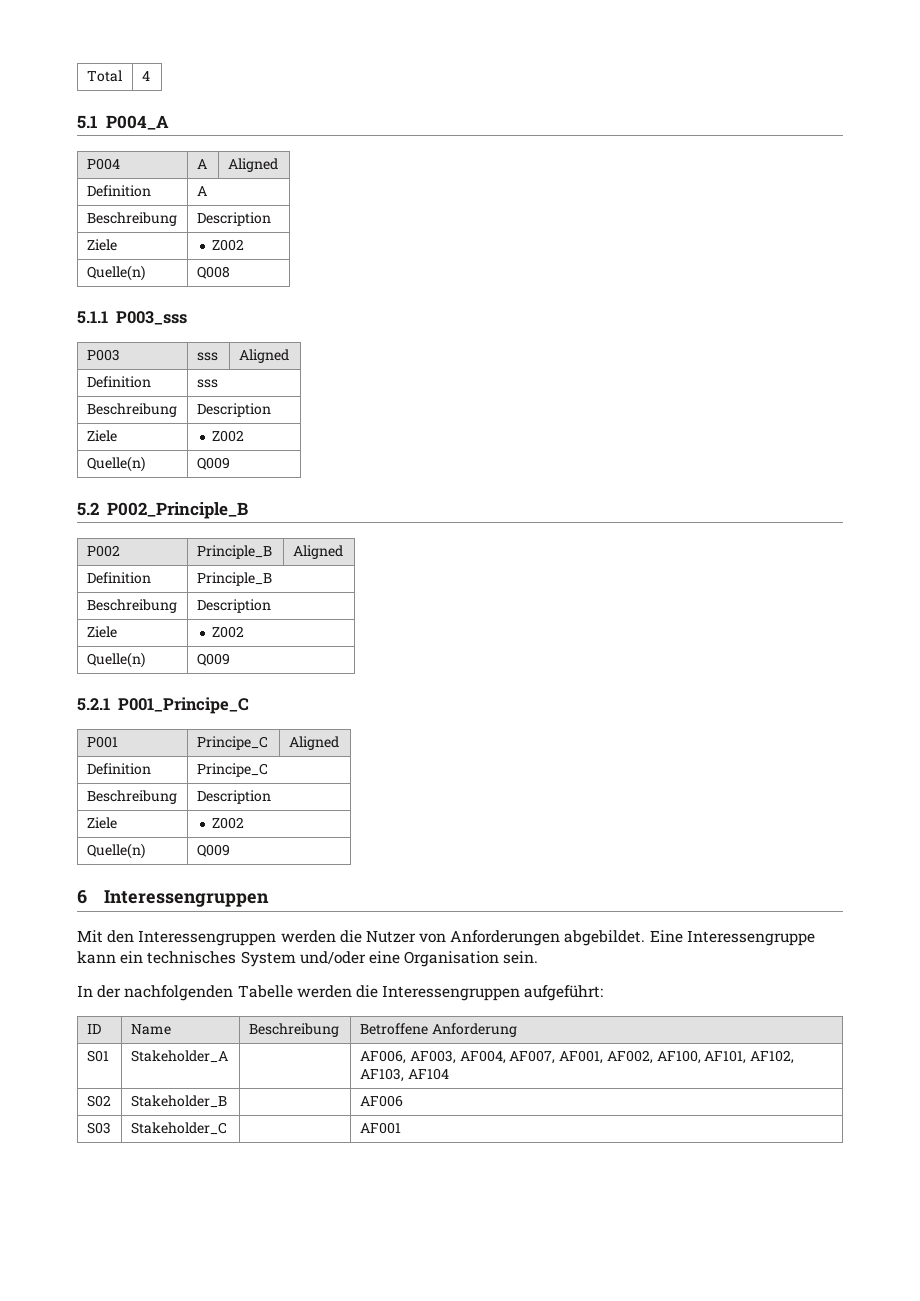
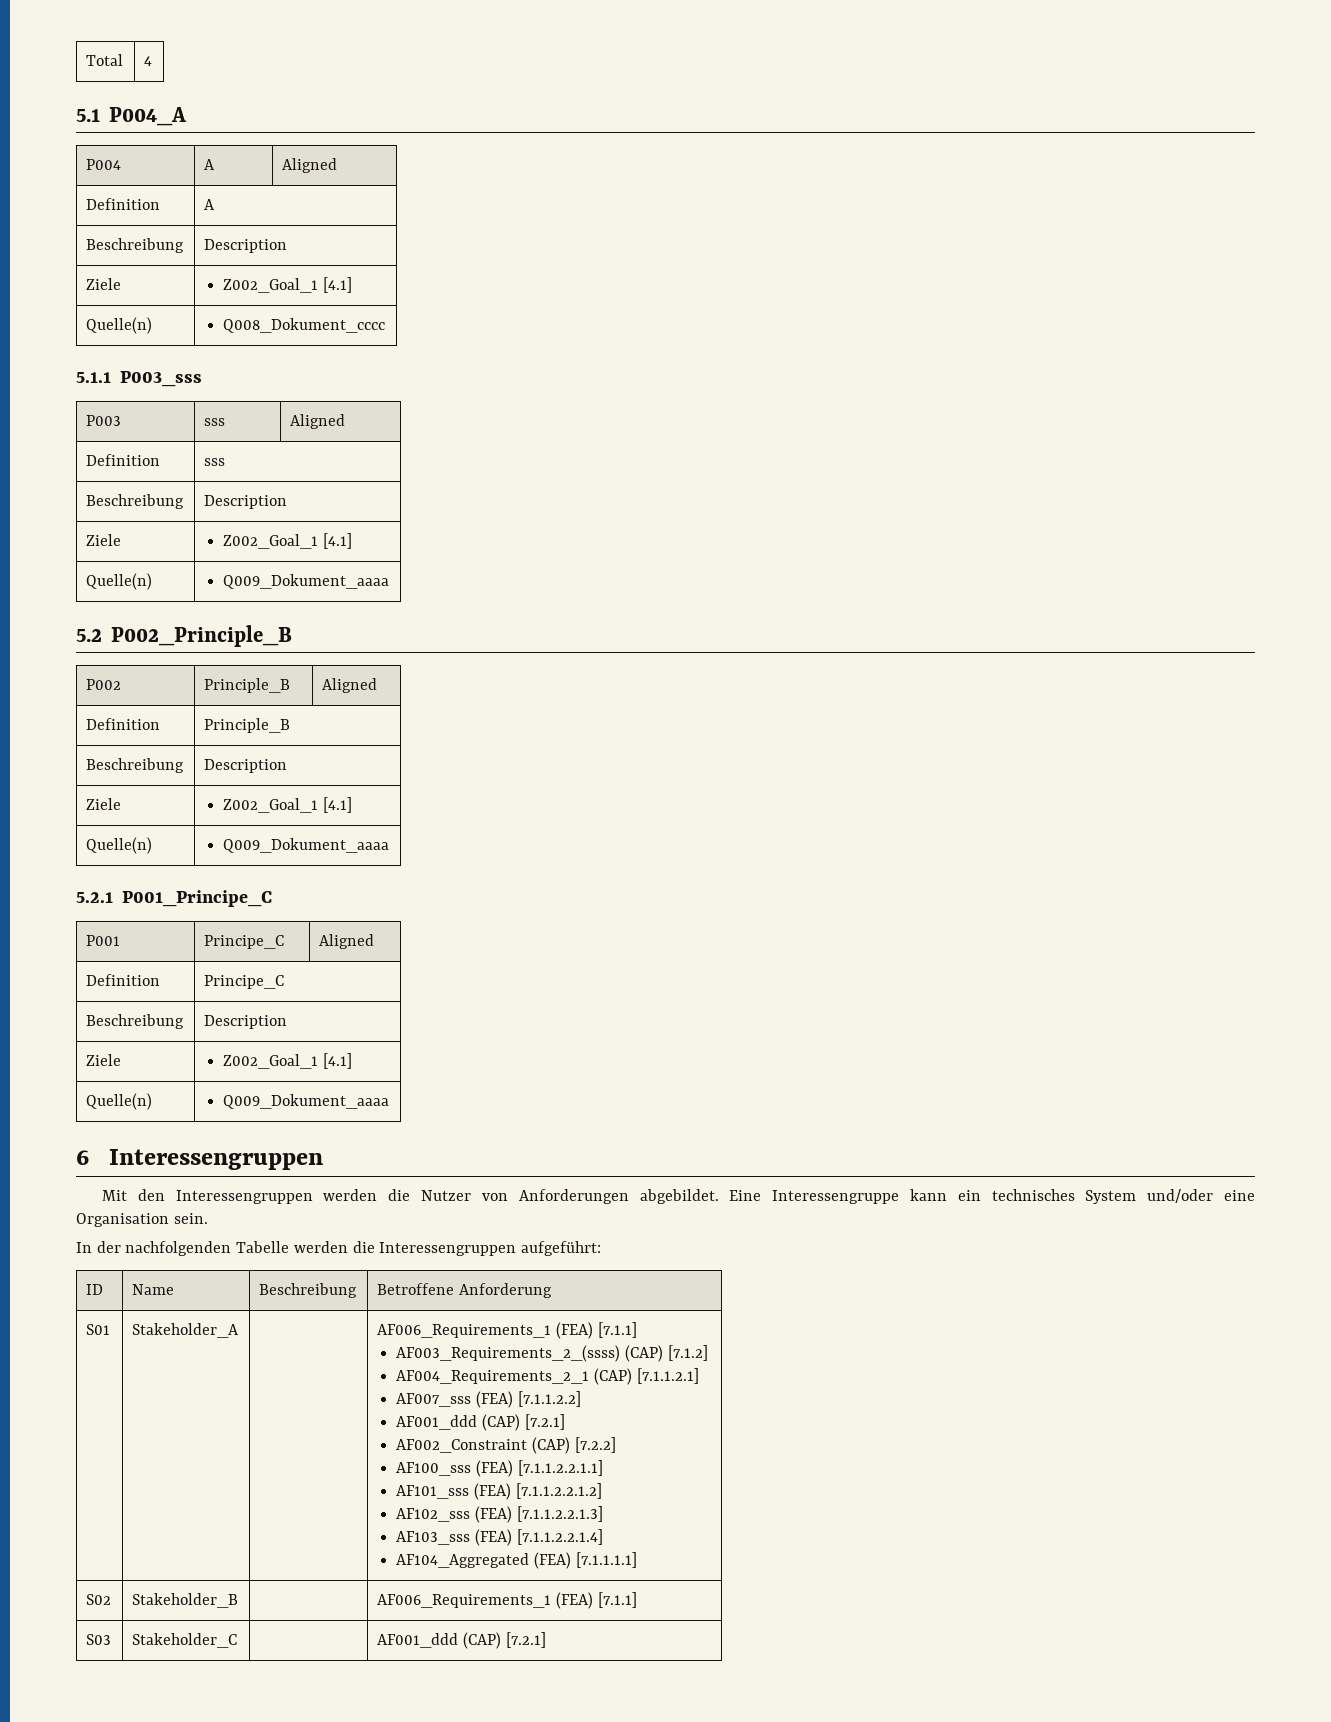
  Definition | A
  Beschreibung | Description
- Ziele | Z002
- Quelle(n) | Q008
+ Ziele | Z002_Goal_1 [4.1]
+ Quelle(n) | Q008_Dokument_cccc
  Definition | sss
  Beschreibung | Description
- Ziele | Z002
- Quelle(n) | Q009
+ Ziele | Z002_Goal_1 [4.1]
+ Quelle(n) | Q009_Dokument_aaaa
  Definition | Principle_B
  Beschreibung | Description
- Ziele | Z002
- Quelle(n) | Q009
+ Ziele | Z002_Goal_1 [4.1]
+ Quelle(n) | Q009_Dokument_aaaa
  Definition | Principe_C
  Beschreibung | Description
- Ziele | Z002
- Quelle(n) | Q009
+ Ziele | Z002_Goal_1 [4.1]
+ Quelle(n) | Q009_Dokument_aaaa
- S01 | Stakeholder_A | | AF006, AF003, AF004, AF007, AF001, AF002, AF100, AF101, AF102, AF103, AF104
+ S01 | Stakeholder_A | | AF006_Requirements_1 (FEA) [7.1.1]
+ AF003_Requirements_2_(ssss) (CAP) [7.1.2]
+ AF004_Requirements_2_1 (CAP) [7.1.1.2.1]
+ AF007_sss (FEA) [7.1.1.2.2]
+ AF001_ddd (CAP) [7.2.1]
+ AF002_Constraint (CAP) [7.2.2]
+ AF100_sss (FEA) [7.1.1.2.2.1.1]
+ AF101_sss (FEA) [7.1.1.2.2.1.2]
+ AF102_sss (FEA) [7.1.1.2.2.1.3]
+ AF103_sss (FEA) [7.1.1.2.2.1.4]
+ AF104_Aggregated (FEA) [7.1.1.1.1]
- S02 | Stakeholder_B | | AF006
+ S02 | Stakeholder_B | | AF006_Requirements_1 (FEA) [7.1.1]
- S03 | Stakeholder_C | | AF001
+ S03 | Stakeholder_C | | AF001_ddd (CAP) [7.2.1]

